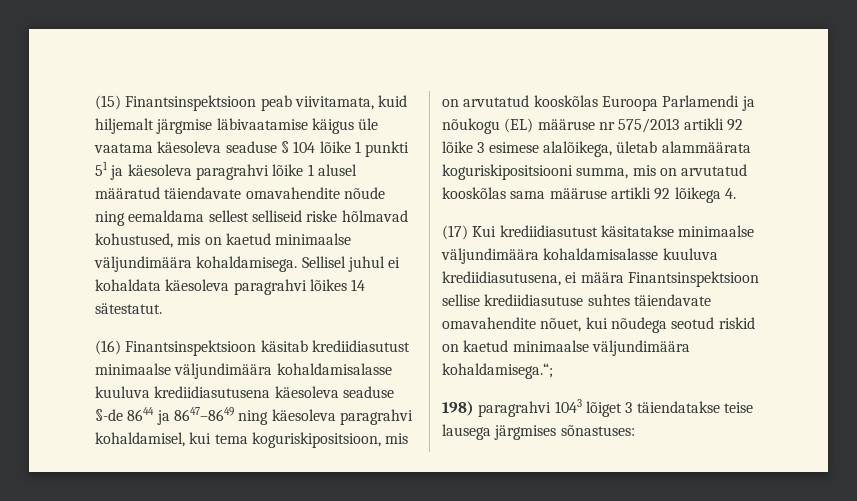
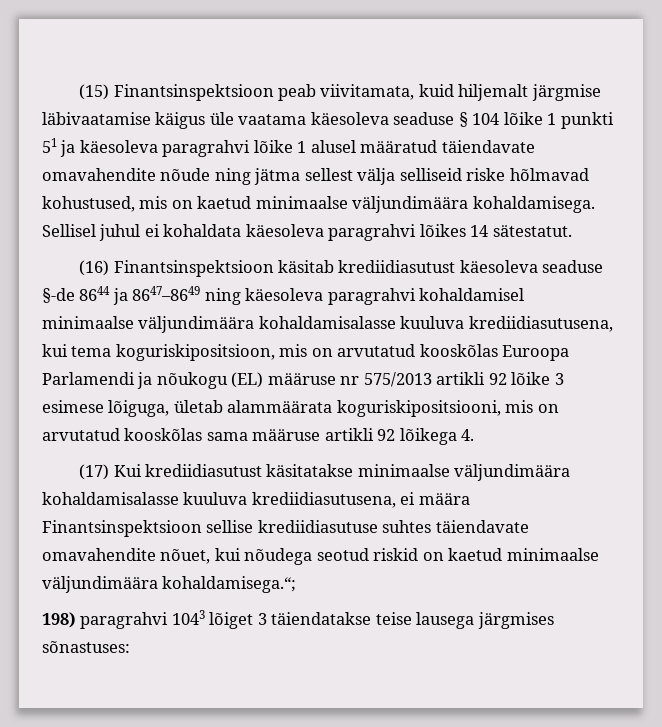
- (15) Finantsinspektsioon peab viivitamata, kuid hiljemalt järgmise läbivaatamise käigus üle vaatama käesoleva seaduse § 104 lõike 1 punkti 51 ja käesoleva paragrahvi lõike 1 alusel määratud täiendavate omavahendite nõude ning eemaldama sellest selliseid riske hõlmavad kohustused, mis on kaetud minimaalse väljundimäära kohaldamisega.
+ (15) Finantsinspektsioon peab viivitamata, kuid hiljemalt järgmise läbivaatamise käigus üle vaatama käesoleva seaduse § 104 lõike 1 punkti 51 ja käesoleva paragrahvi lõike 1 alusel määratud täiendavate omavahendite nõude ning jätma sellest välja selliseid riske hõlmavad kohustused, mis on kaetud minimaalse väljundimäära kohaldamisega.
- (16) Finantsinspektsioon käsitab krediidiasutust minimaalse väljundimäära kohaldamisalasse kuuluva krediidiasutusena käesoleva seaduse §-de 8644 ja 8647–8649 ning käesoleva paragrahvi kohaldamisel, kui tema koguriskipositsioon, mis on arvutatud kooskõlas Euroopa Parlamendi ja nõukogu (EL) määruse nr 575/2013 artikli 92 lõike 3 esimese alalõikega, ületab alammäärata koguriskipositsiooni summa, mis on arvutatud kooskõlas sama määruse artikli 92 lõikega 4.
+ (16) Finantsinspektsioon käsitab krediidiasutust käesoleva seaduse §-de 8644 ja 8647–8649 ning käesoleva paragrahvi kohaldamisel minimaalse väljundimäära kohaldamisalasse kuuluva krediidiasutusena, kui tema koguriskipositsioon, mis on arvutatud kooskõlas Euroopa Parlamendi ja nõukogu (EL) määruse nr 575/2013 artikli 92 lõike 3 esimese lõiguga, ületab alammäärata koguriskipositsiooni, mis on arvutatud kooskõlas sama määruse artikli 92 lõikega 4.

